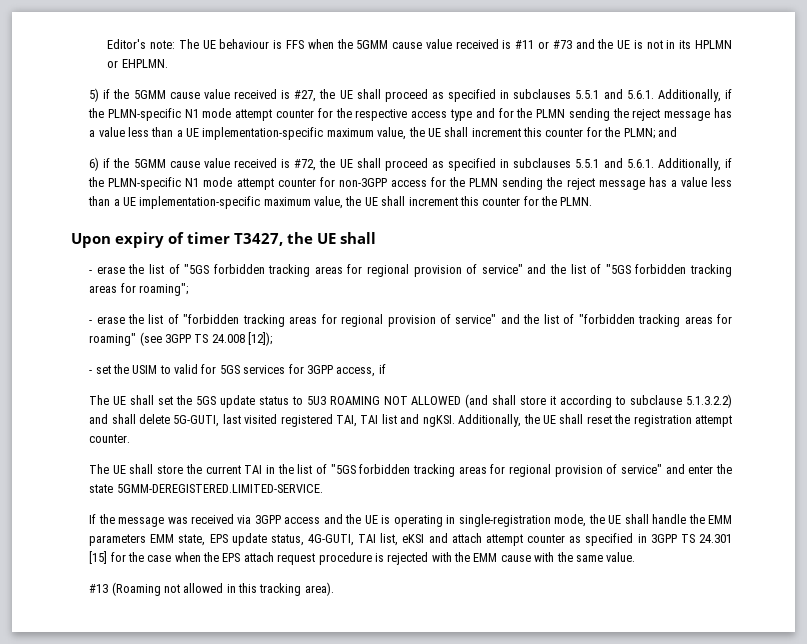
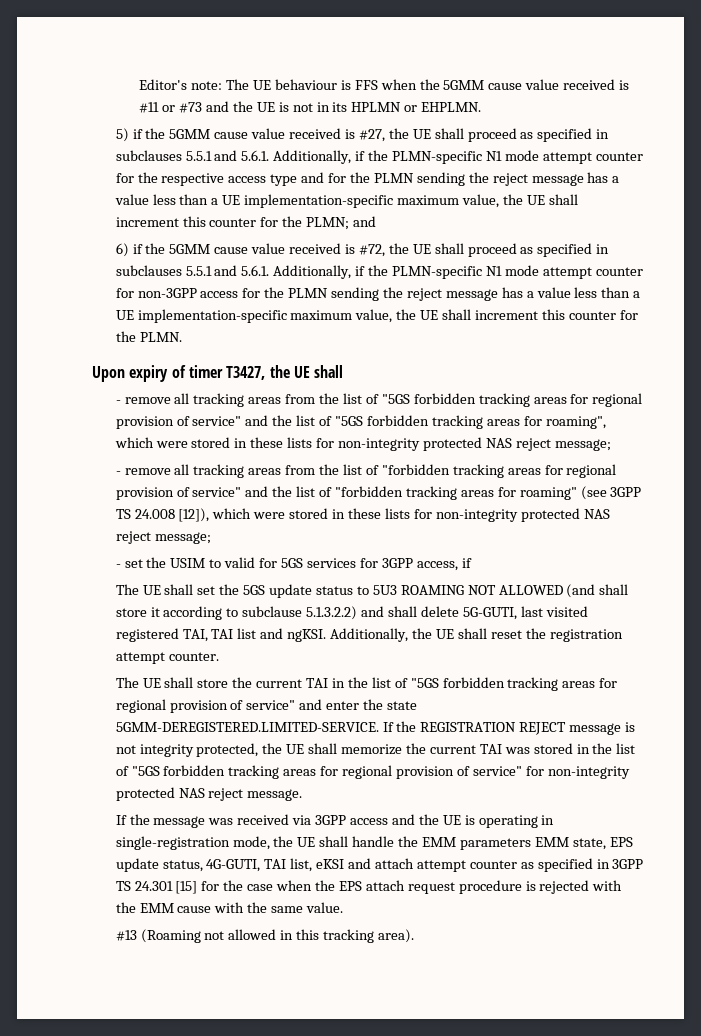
- - erase the list of "5GS forbidden tracking areas for regional provision of service" and the list of "5GS forbidden tracking areas for roaming";
- - erase the list of "forbidden tracking areas for regional provision of service" and the list of "forbidden tracking areas for roaming" (see 3GPP TS 24.008 [12]);
+ - remove all tracking areas from the list of "5GS forbidden tracking areas for regional provision of service" and the list of "5GS forbidden tracking areas for roaming", which were stored in these lists for non-integrity protected NAS reject message;
+ - remove all tracking areas from the list of "forbidden tracking areas for regional provision of service" and the list of "forbidden tracking areas for roaming" (see 3GPP TS 24.008 [12]), which were stored in these lists for non-integrity protected NAS reject message;
- The UE shall store the current TAI in the list of "5GS forbidden tracking areas for regional provision of service" and enter the state 5GMM-DEREGISTERED.LIMITED-SERVICE.
+ The UE shall store the current TAI in the list of "5GS forbidden tracking areas for regional provision of service" and enter the state 5GMM-DEREGISTERED.LIMITED-SERVICE. If the REGISTRATION REJECT message is not integrity protected, the UE shall memorize the current TAI was stored in the list of "5GS forbidden tracking areas for regional provision of service" for non-integrity protected NAS reject message.

